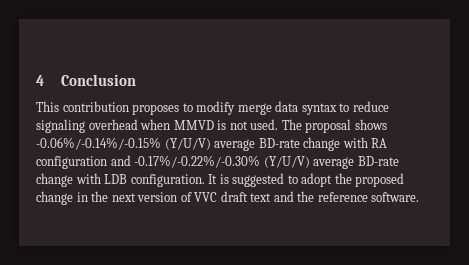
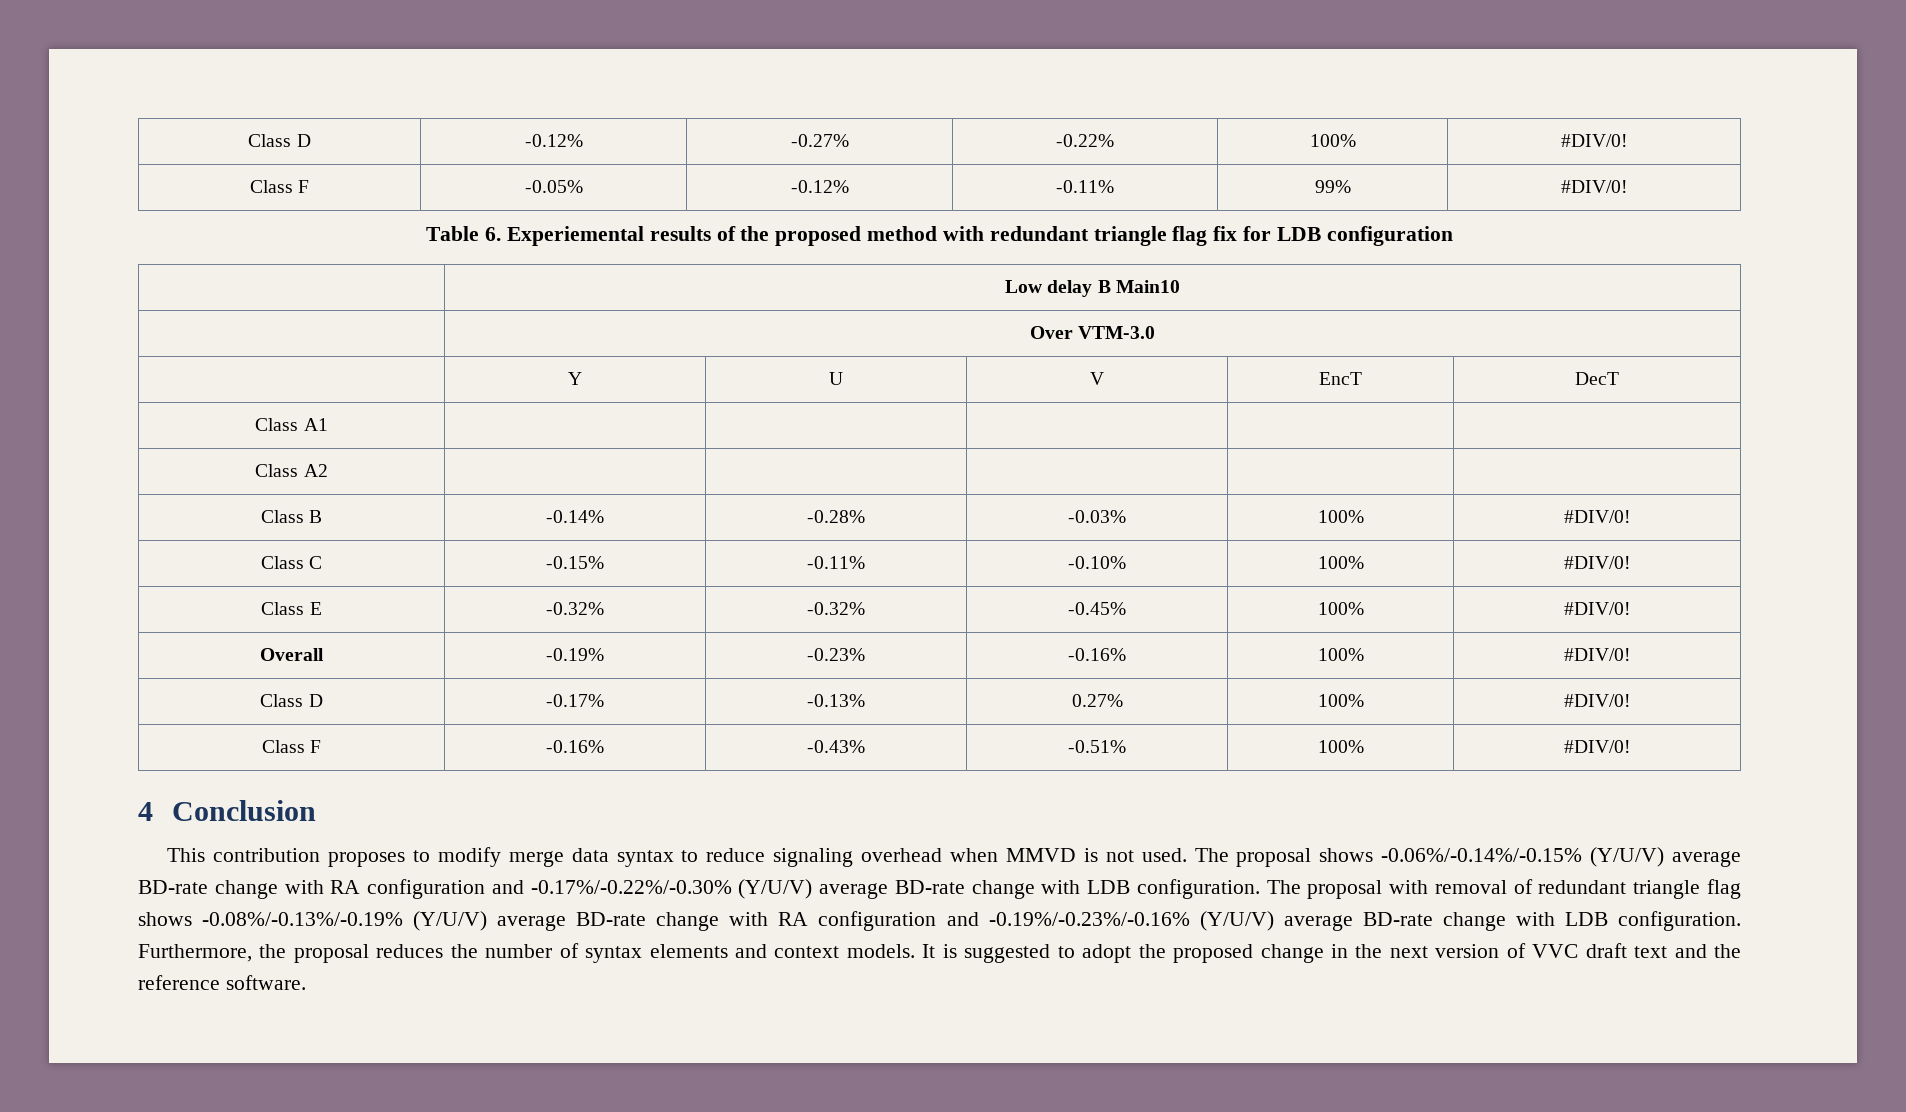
+ Class D | -0.12% | -0.27% | -0.22% | 100% | #DIV/0!
+ Class F | -0.05% | -0.12% | -0.11% | 99% | #DIV/0!
+ Table 6. Experiemental results of the proposed method with redundant triangle flag fix for LDB configuration
+ | Low delay B Main10
+ | Over VTM-3.0
+ | Y | U | V | EncT | DecT
+ Class A1 | | | | |
+ Class A2 | | | | |
+ Class B | -0.14% | -0.28% | -0.03% | 100% | #DIV/0!
+ Class C | -0.15% | -0.11% | -0.10% | 100% | #DIV/0!
+ Class E | -0.32% | -0.32% | -0.45% | 100% | #DIV/0!
+ Overall | -0.19% | -0.23% | -0.16% | 100% | #DIV/0!
+ Class D | -0.17% | -0.13% | 0.27% | 100% | #DIV/0!
+ Class F | -0.16% | -0.43% | -0.51% | 100% | #DIV/0!
+ The proposal with removal of redundant triangle flag shows -0.08%/-0.13%/-0.19% (Y/U/V) average BD-rate change with RA configuration and -0.19%/-0.23%/-0.16% (Y/U/V) average BD-rate change with LDB configuration. Furthermore, the proposal reduces the number of syntax elements and context models.

